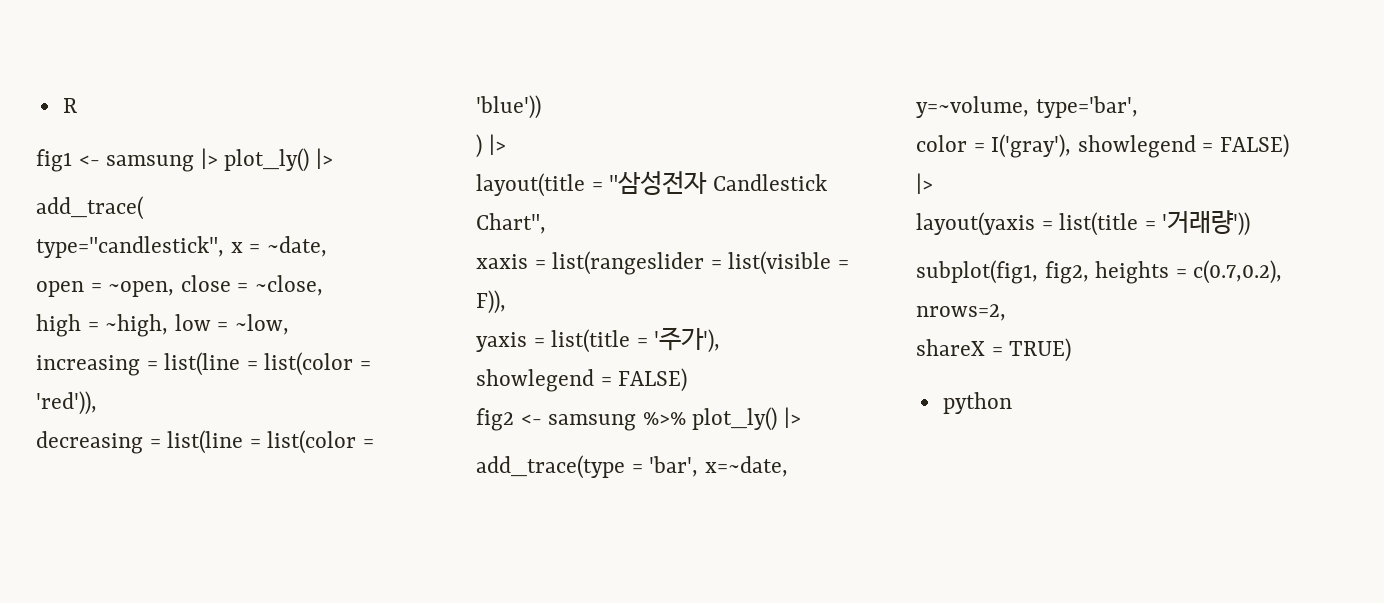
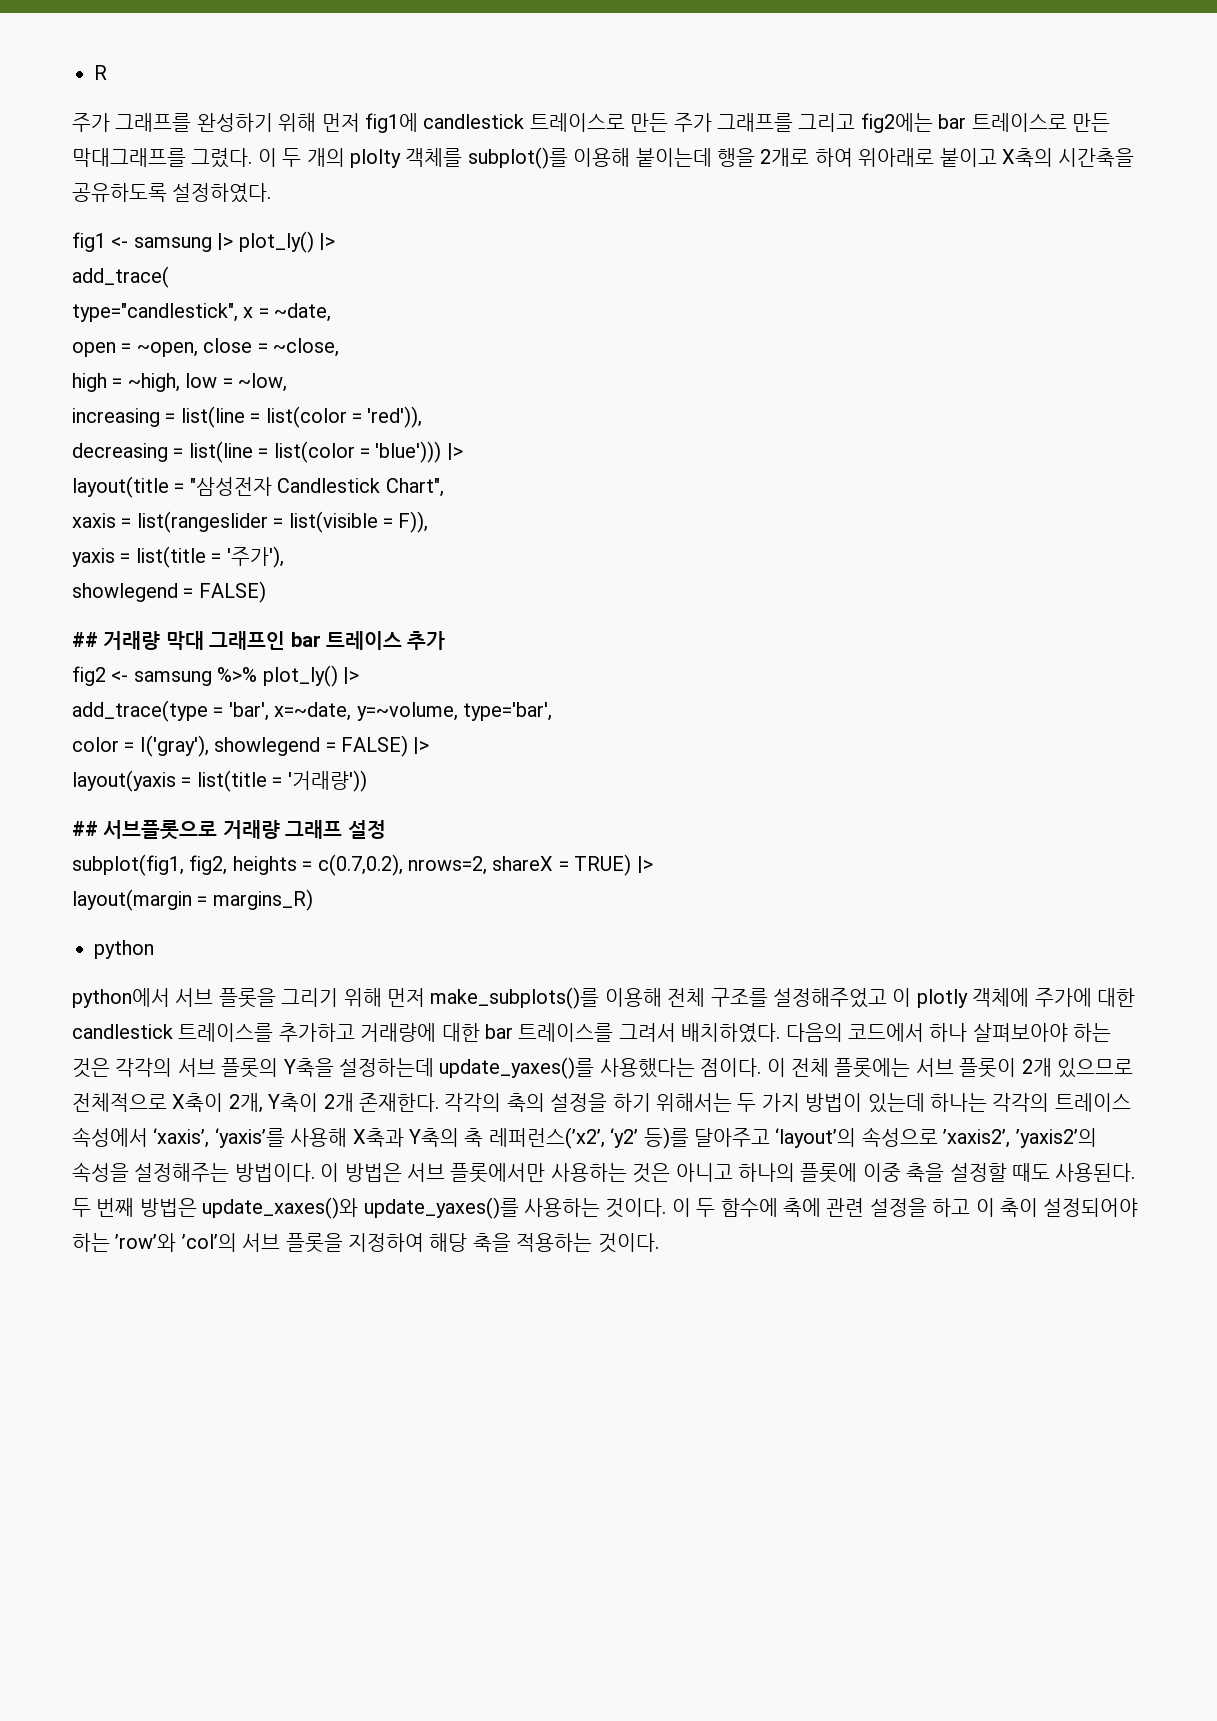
+ 주가 그래프를 완성하기 위해 먼저 fig1에 candlestick 트레이스로 만든 주가 그래프를 그리고 fig2에는 bar 트레이스로 만든 막대그래프를 그렸다. 이 두 개의 plolty 객체를 subplot()를 이용해 붙이는데 행을 2개로 하여 위아래로 붙이고 X축의 시간축을 공유하도록 설정하였다.
- decreasing = list(line = list(color = 'blue'))
- ) |>
+ decreasing = list(line = list(color = 'blue'))) |>
+ ## 거래량 막대 그래프인 bar 트레이스 추가
+ ## 서브플롯으로 거래량 그래프 설정
- subplot(fig1, fig2, heights = c(0.7,0.2), nrows=2,
- shareX = TRUE)
+ subplot(fig1, fig2, heights = c(0.7,0.2), nrows=2, shareX = TRUE) |>
+ layout(margin = margins_R)
  python
+ python에서 서브 플롯을 그리기 위해 먼저 make_subplots()를 이용해 전체 구조를 설정해주었고 이 plotly 객체에 주가에 대한 candlestick 트레이스를 추가하고 거래량에 대한 bar 트레이스를 그려서 배치하였다. 다음의 코드에서 하나 살펴보아야 하는 것은 각각의 서브 플롯의 Y축을 설정하는데 update_yaxes()를 사용했다는 점이다. 이 전체 플롯에는 서브 플롯이 2개 있으므로 전체적으로 X축이 2개, Y축이 2개 존재한다. 각각의 축의 설정을 하기 위해서는 두 가지 방법이 있는데 하나는 각각의 트레이스 속성에서 ‘xaxis’, ‘yaxis’를 사용해 X축과 Y축의 축 레퍼런스(’x2’, ‘y2’ 등)를 달아주고 ‘layout’의 속성으로 ’xaxis2’, ’yaxis2’의 속성을 설정해주는 방법이다. 이 방법은 서브 플롯에서만 사용하는 것은 아니고 하나의 플롯에 이중 축을 설정할 때도 사용된다. 두 번째 방법은 update_xaxes()와 update_yaxes()를 사용하는 것이다. 이 두 함수에 축에 관련 설정을 하고 이 축이 설정되어야 하는 ’row’와 ’col’의 서브 플롯을 지정하여 해당 축을 적용하는 것이다.

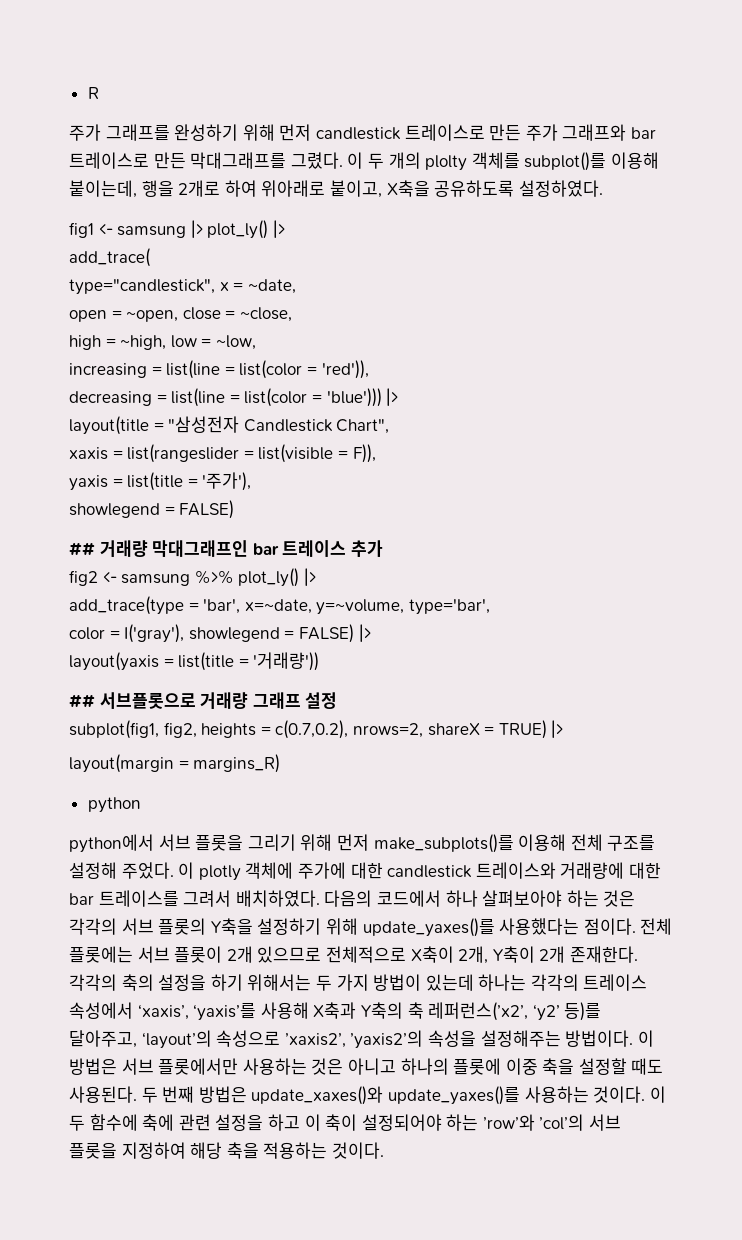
- 주가 그래프를 완성하기 위해 먼저 fig1에 candlestick 트레이스로 만든 주가 그래프를 그리고 fig2에는 bar 트레이스로 만든 막대그래프를 그렸다.
+ 주가 그래프를 완성하기 위해 먼저 candlestick 트레이스로 만든 주가 그래프와 bar 트레이스로 만든 막대그래프를 그렸다.
- 이 두 개의 plolty 객체를 subplot()를 이용해 붙이는데 행을 2개로 하여 위아래로 붙이고 X축의 시간축을 공유하도록 설정하였다.
+ 이 두 개의 plolty 객체를 subplot()를 이용해 붙이는데, 행을 2개로 하여 위아래로 붙이고, X축을 공유하도록 설정하였다.
- ## 거래량 막대 그래프인 bar 트레이스 추가
+ ## 거래량 막대그래프인 bar 트레이스 추가
- python에서 서브 플롯을 그리기 위해 먼저 make_subplots()를 이용해 전체 구조를 설정해주었고 이 plotly 객체에 주가에 대한 candlestick 트레이스를 추가하고 거래량에 대한 bar 트레이스를 그려서 배치하였다.
+ python에서 서브 플롯을 그리기 위해 먼저 make_subplots()를 이용해 전체 구조를 설정해 주었다. 이 plotly 객체에 주가에 대한 candlestick 트레이스와 거래량에 대한 bar 트레이스를 그려서 배치하였다.
- 다음의 코드에서 하나 살펴보아야 하는 것은 각각의 서브 플롯의 Y축을 설정하는데 update_yaxes()를 사용했다는 점이다.
+ 다음의 코드에서 하나 살펴보아야 하는 것은 각각의 서브 플롯의 Y축을 설정하기 위해 update_yaxes()를 사용했다는 점이다.
- 이 전체 플롯에는 서브 플롯이 2개 있으므로 전체적으로 X축이 2개, Y축이 2개 존재한다.
+ 전체 플롯에는 서브 플롯이 2개 있으므로 전체적으로 X축이 2개, Y축이 2개 존재한다.
- 각각의 축의 설정을 하기 위해서는 두 가지 방법이 있는데 하나는 각각의 트레이스 속성에서 ‘xaxis’, ‘yaxis’를 사용해 X축과 Y축의 축 레퍼런스(’x2’, ‘y2’ 등)를 달아주고 ‘layout’의 속성으로 ’xaxis2’, ’yaxis2’의 속성을 설정해주는 방법이다.
+ 각각의 축의 설정을 하기 위해서는 두 가지 방법이 있는데 하나는 각각의 트레이스 속성에서 ‘xaxis’, ‘yaxis’를 사용해 X축과 Y축의 축 레퍼런스(’x2’, ‘y2’ 등)를 달아주고, ‘layout’의 속성으로 ’xaxis2’, ’yaxis2’의 속성을 설정해주는 방법이다.

